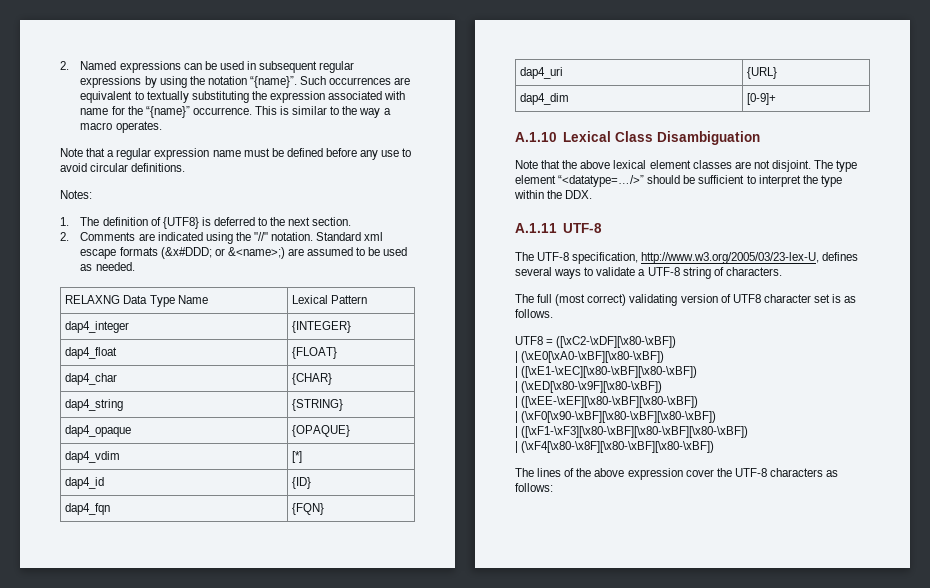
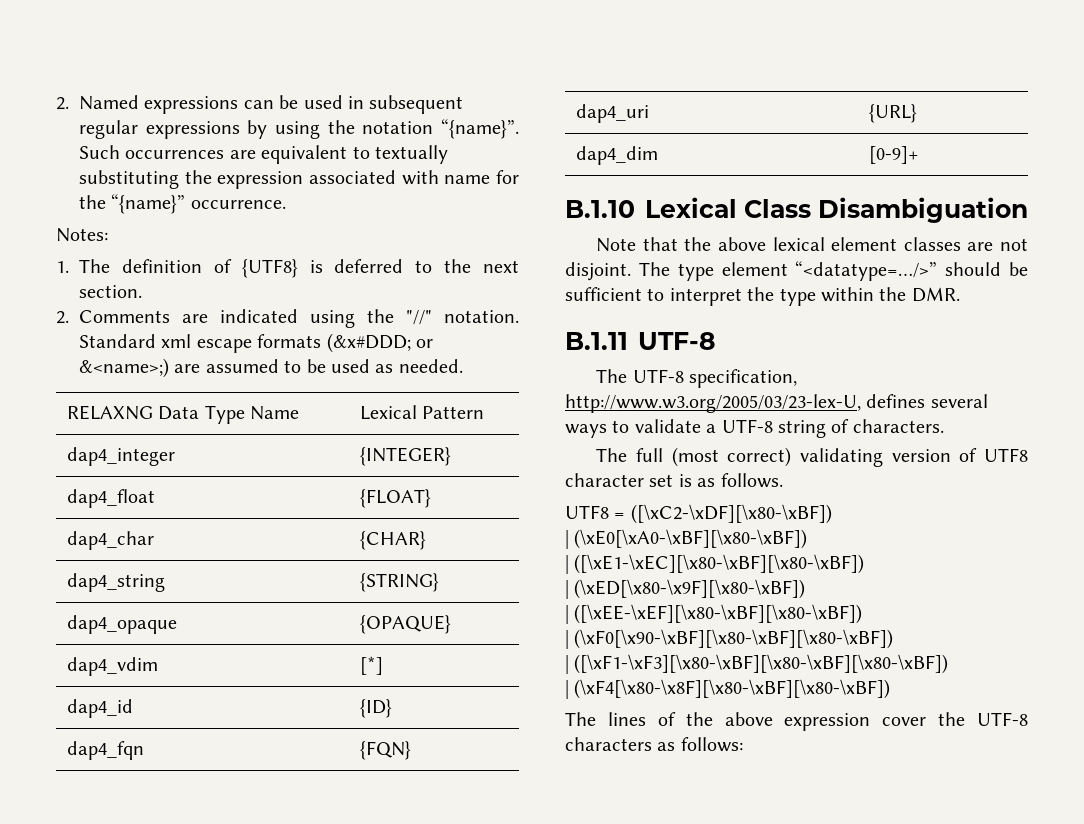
- This is similar to the way a macro operates.
- Note that a regular expression name must be defined before any use to avoid circular definitions.
- A.1.10 Lexical Class Disambiguation
+ B.1.10 Lexical Class Disambiguation
- The type element “<datatype=…/>” should be sufficient to interpret the type within the DDX.
- A.1.11 UTF-8
+ The type element “<datatype=…/>” should be sufficient to interpret the type within the DMR.
+ B.1.11 UTF-8

